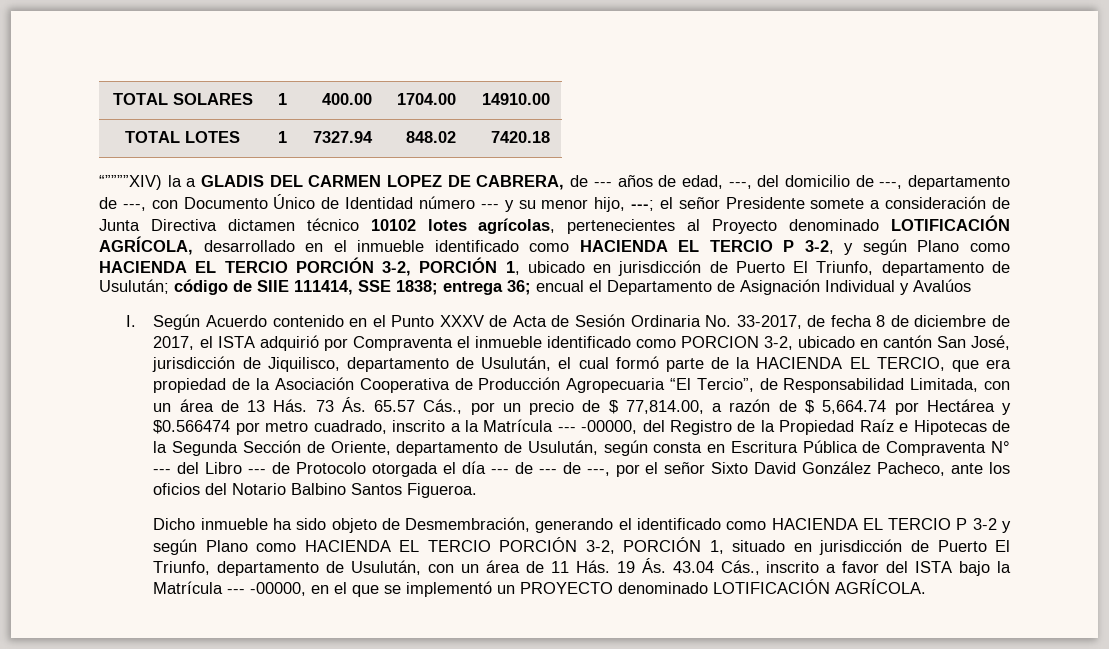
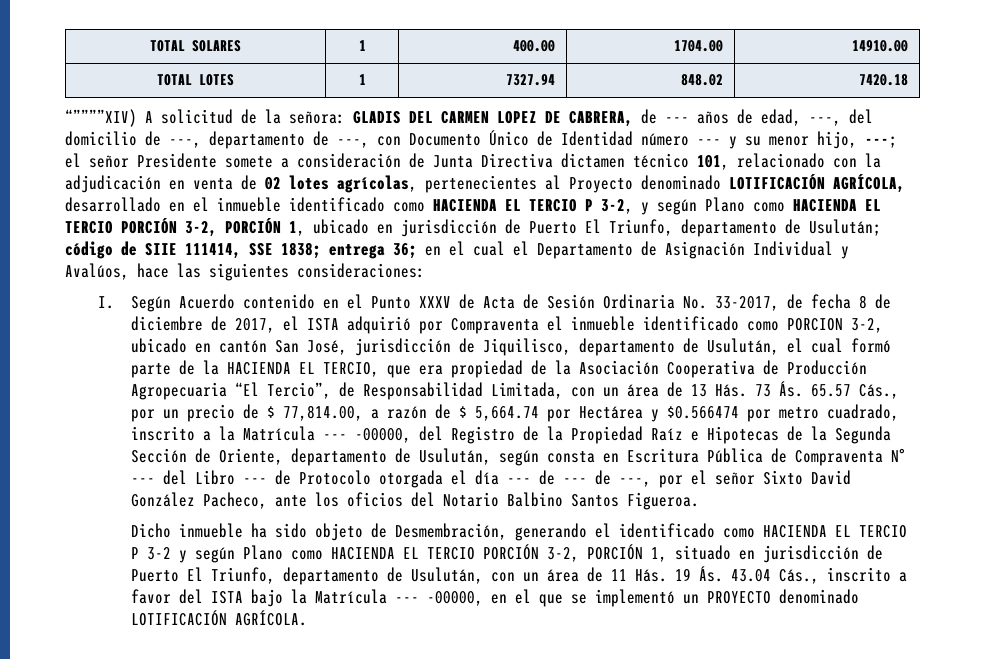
- “””””XIV) la a GLADIS DEL CARMEN LOPEZ DE CABRERA, de --- años de edad, ---, del domicilio de ---, departamento de ---, con Documento Único de Identidad número --- y su menor hijo, ---;
+ “””””XIV) A solicitud de la señora: GLADIS DEL CARMEN LOPEZ DE CABRERA, de --- años de edad, ---, del domicilio de ---, departamento de ---, con Documento Único de Identidad número --- y su menor hijo, ---;
- el señor Presidente somete a consideración de Junta Directiva dictamen técnico 10102 lotes agrícolas, pertenecientes al Proyecto denominado LOTIFICACIÓN AGRÍCOLA, desarrollado en el inmueble identificado como HACIENDA EL TERCIO P 3-2, y según Plano como HACIENDA EL TERCIO PORCIÓN 3-2, PORCIÓN 1, ubicado en jurisdicción de Puerto El Triunfo, departamento de Usulután;
+ el señor Presidente somete a consideración de Junta Directiva dictamen técnico 101, relacionado con la adjudicación en venta de 02 lotes agrícolas, pertenecientes al Proyecto denominado LOTIFICACIÓN AGRÍCOLA, desarrollado en el inmueble identificado como HACIENDA EL TERCIO P 3-2, y según Plano como HACIENDA EL TERCIO PORCIÓN 3-2, PORCIÓN 1, ubicado en jurisdicción de Puerto El Triunfo, departamento de Usulután;
- encual el Departamento de Asignación Individual y Avalúos
+ en el cual el Departamento de Asignación Individual y Avalúos, hace las siguientes consideraciones:

